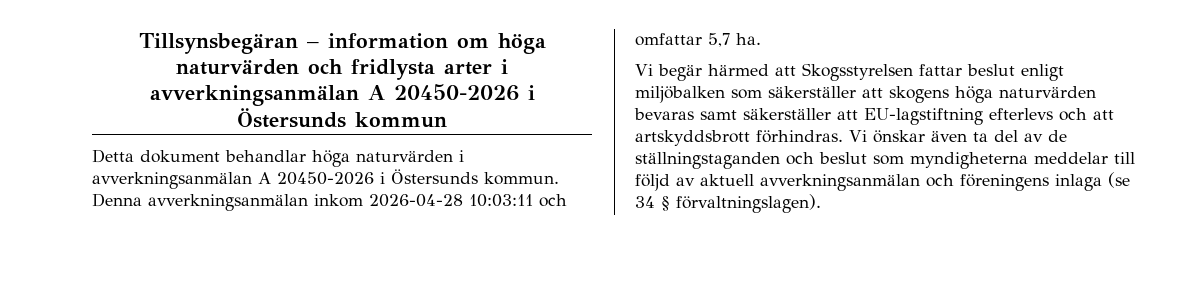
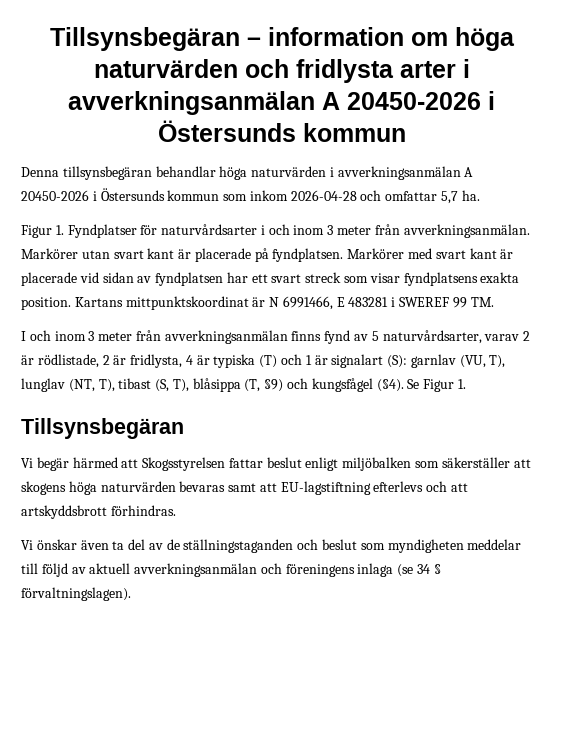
- Detta dokument behandlar höga naturvärden i avverkningsanmälan A 20450-2026 i Östersunds kommun. Denna avverkningsanmälan inkom 2026-04-28 10:03:11 och omfattar 5,7 ha.
+ Denna tillsynsbegäran behandlar höga naturvärden i avverkningsanmälan A 20450-2026 i Östersunds kommun som inkom 2026-04-28 och omfattar 5,7 ha.
+ Figur 1. Fyndplatser för naturvårdsarter i och inom 3 meter från avverkningsanmälan. Markörer utan svart kant är placerade på fyndplatsen. Markörer med svart kant är placerade vid sidan av fyndplatsen har ett svart streck som visar fyndplatsens exakta position. Kartans mittpunktskoordinat är N 6991466, E 483281 i SWEREF 99 TM.
+ I och inom 3 meter från avverkningsanmälan finns fynd av 5 naturvårdsarter, varav 2 är rödlistade, 2 är fridlysta, 4 är typiska (T) och 1 är signalart (S): garnlav (VU, T), lunglav (NT, T), tibast (S, T), blåsippa (T, §9) och kungsfågel (§4). Se Figur 1.
+ Tillsynsbegäran
- Vi begär härmed att Skogsstyrelsen fattar beslut enligt miljöbalken som säkerställer att skogens höga naturvärden bevaras samt säkerställer att EU-lagstiftning efterlevs och att artskyddsbrott förhindras. Vi önskar även ta del av de ställningstaganden och beslut som myndigheterna meddelar till följd av aktuell avverkningsanmälan och föreningens inlaga (se 34 § förvaltningslagen).
+ Vi begär härmed att Skogsstyrelsen fattar beslut enligt miljöbalken som säkerställer att skogens höga naturvärden bevaras samt att EU-lagstiftning efterlevs och att artskyddsbrott förhindras.
+ Vi önskar även ta del av de ställningstaganden och beslut som myndigheten meddelar till följd av aktuell avverkningsanmälan och föreningens inlaga (se 34 § förvaltningslagen).

